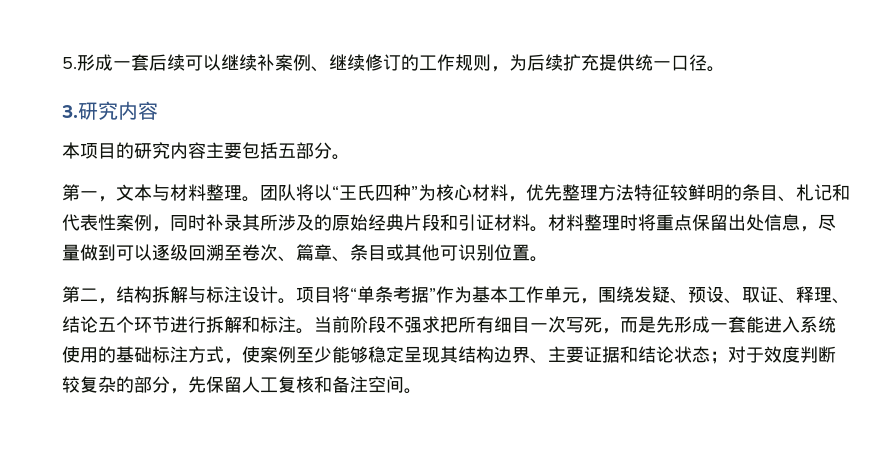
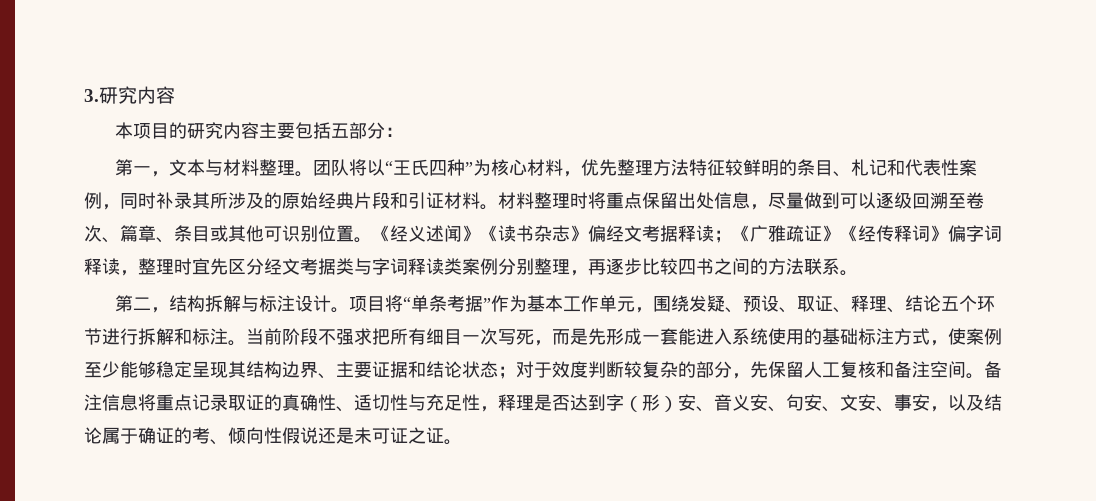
- 5.形成一套后续可以继续补案例、继续修订的工作规则，为后续扩充提供统一口径。
- 本项目的研究内容主要包括五部分。
+ 本项目的研究内容主要包括五部分：
+ 《经义述闻》《读书杂志》偏经文考据释读；《广雅疏证》《经传释词》偏字词释读，整理时宜先区分经文考据类与字词释读类案例分别整理，再逐步比较四书之间的方法联系。
+ 备注信息将重点记录取证的真确性、适切性与充足性，释理是否达到字（形）安、音义安、句安、文安、事安，以及结论属于确证的考、倾向性假说还是未可证之证。

